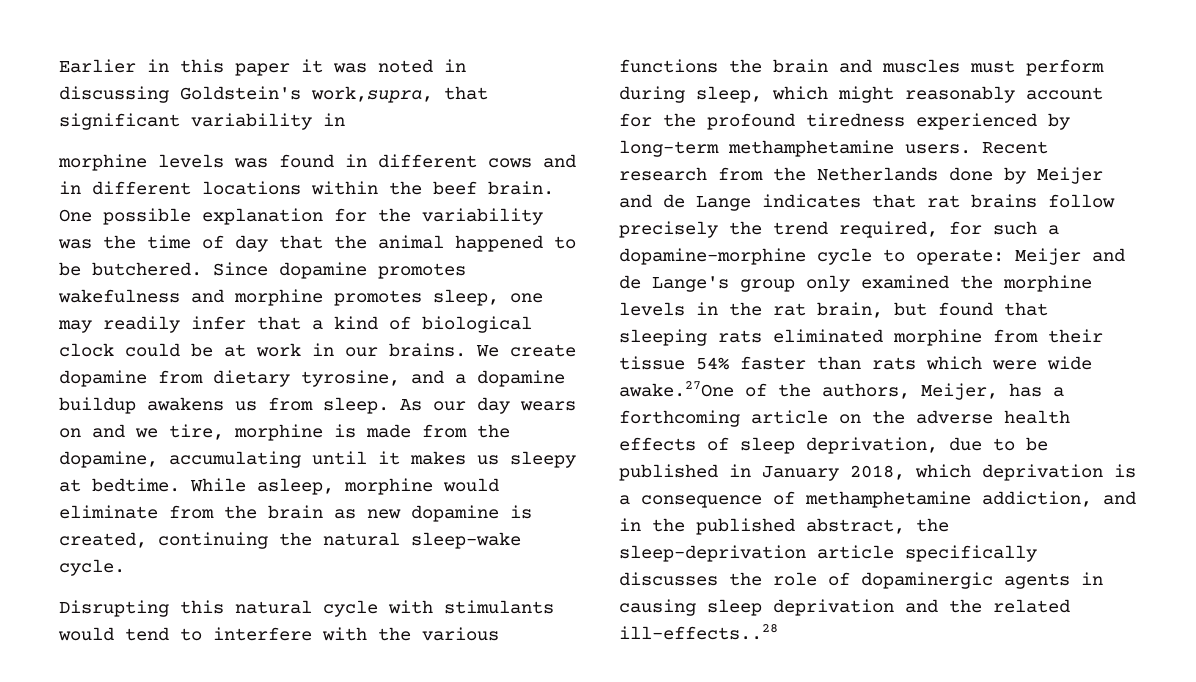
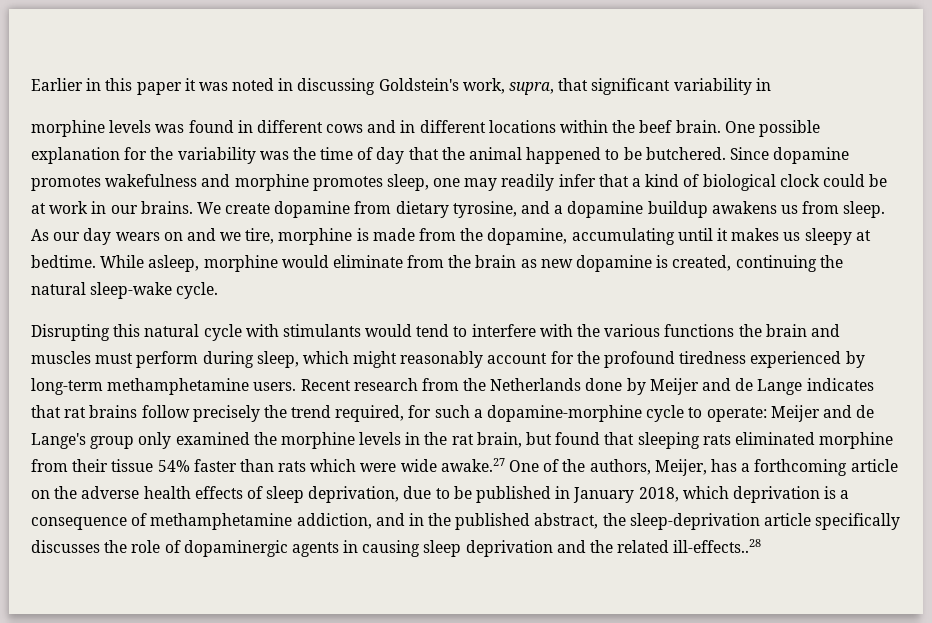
- Earlier in this paper it was noted in discussing Goldstein's work,supra, that significant variability in
+ Earlier in this paper it was noted in discussing Goldstein's work, supra, that significant variability in
- Meijer and de Lange's group only examined the morphine levels in the rat brain, but found that sleeping rats eliminated morphine from their tissue 54% faster than rats which were wide awake.27One of the authors, Meijer, has a forthcoming article on the adverse health effects of sleep deprivation, due to be published in January 2018, which deprivation is a consequence of methamphetamine addiction, and in the published abstract, the sleep-deprivation article specifically discusses the role of dopaminergic agents in causing sleep deprivation and the related ill-effects..28
+ Meijer and de Lange's group only examined the morphine levels in the rat brain, but found that sleeping rats eliminated morphine from their tissue 54% faster than rats which were wide awake.27 One of the authors, Meijer, has a forthcoming article on the adverse health effects of sleep deprivation, due to be published in January 2018, which deprivation is a consequence of methamphetamine addiction, and in the published abstract, the sleep-deprivation article specifically discusses the role of dopaminergic agents in causing sleep deprivation and the related ill-effects..28

